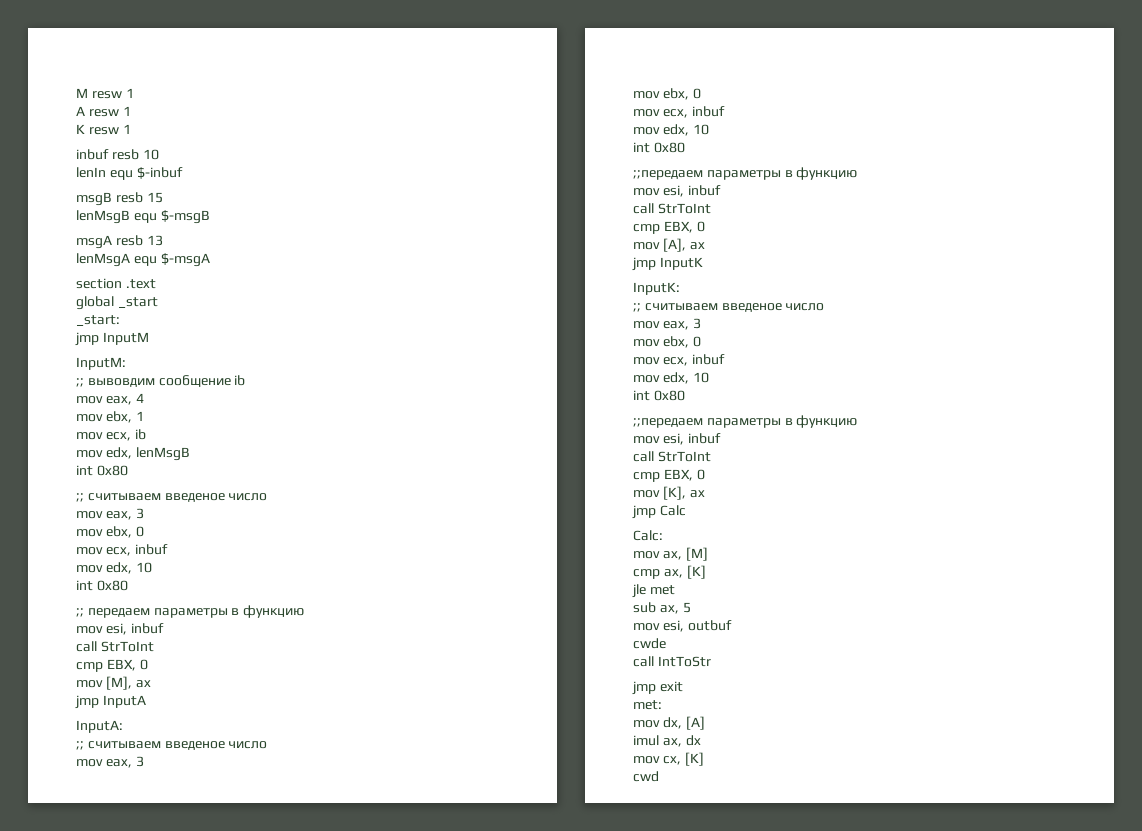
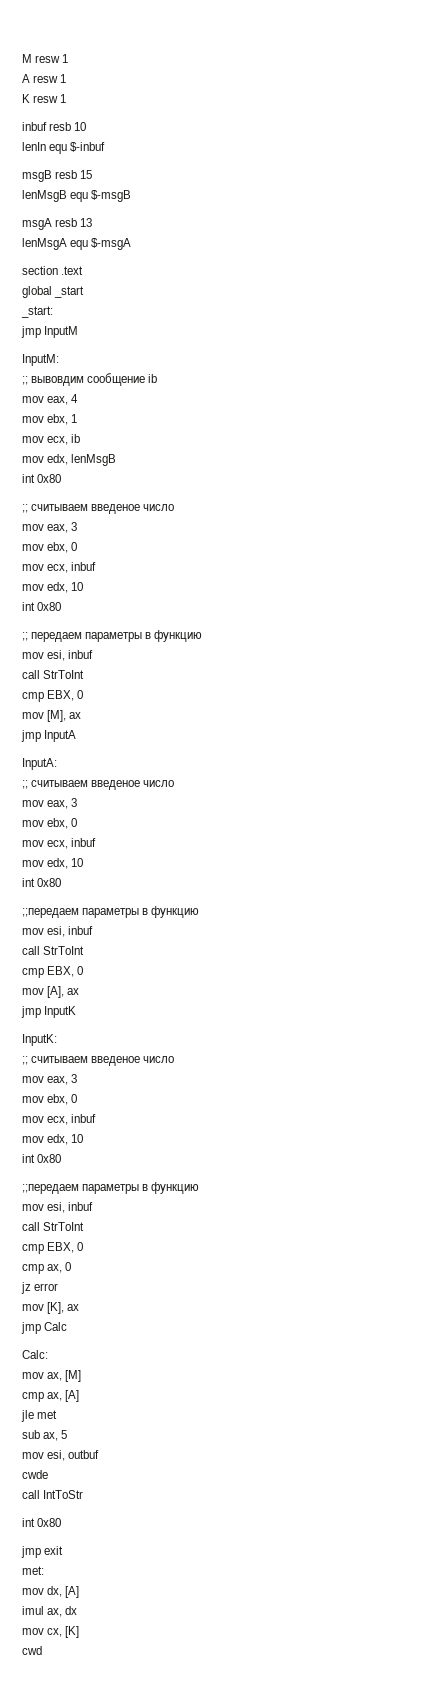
+ cmp ax, 0
+ jz error
- cmp ax, [K]
+ cmp ax, [A]
  call IntToStr
+ int 0x80

